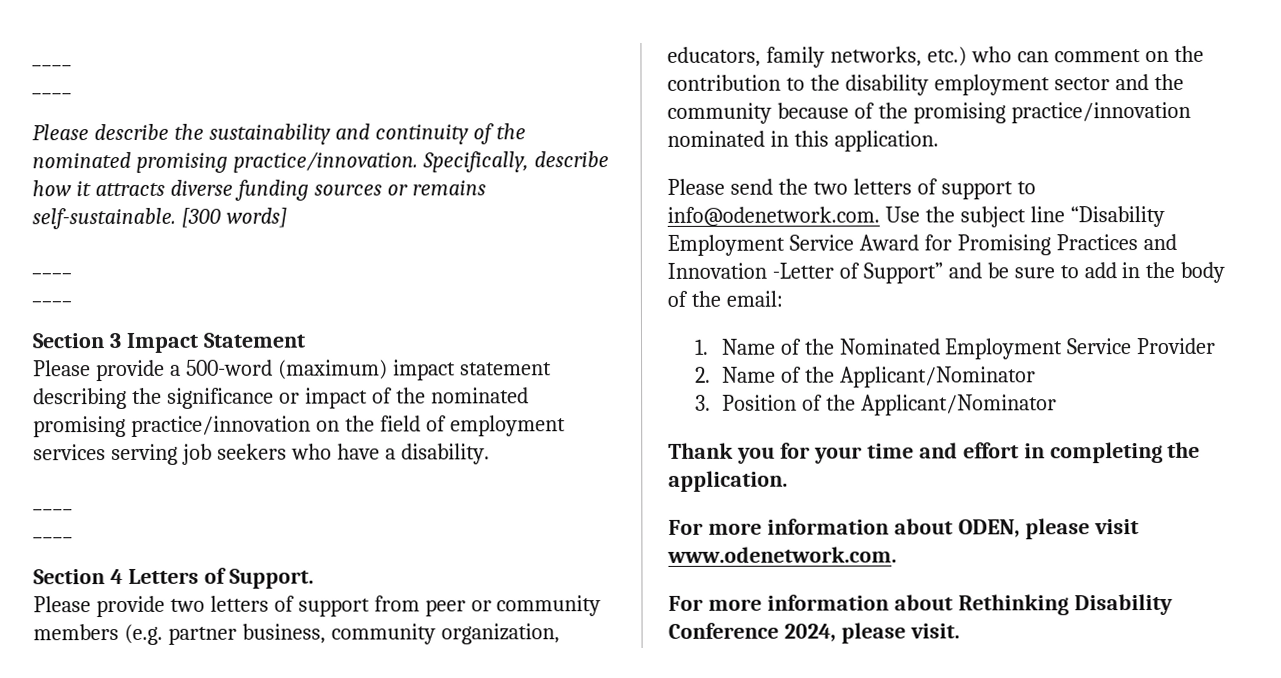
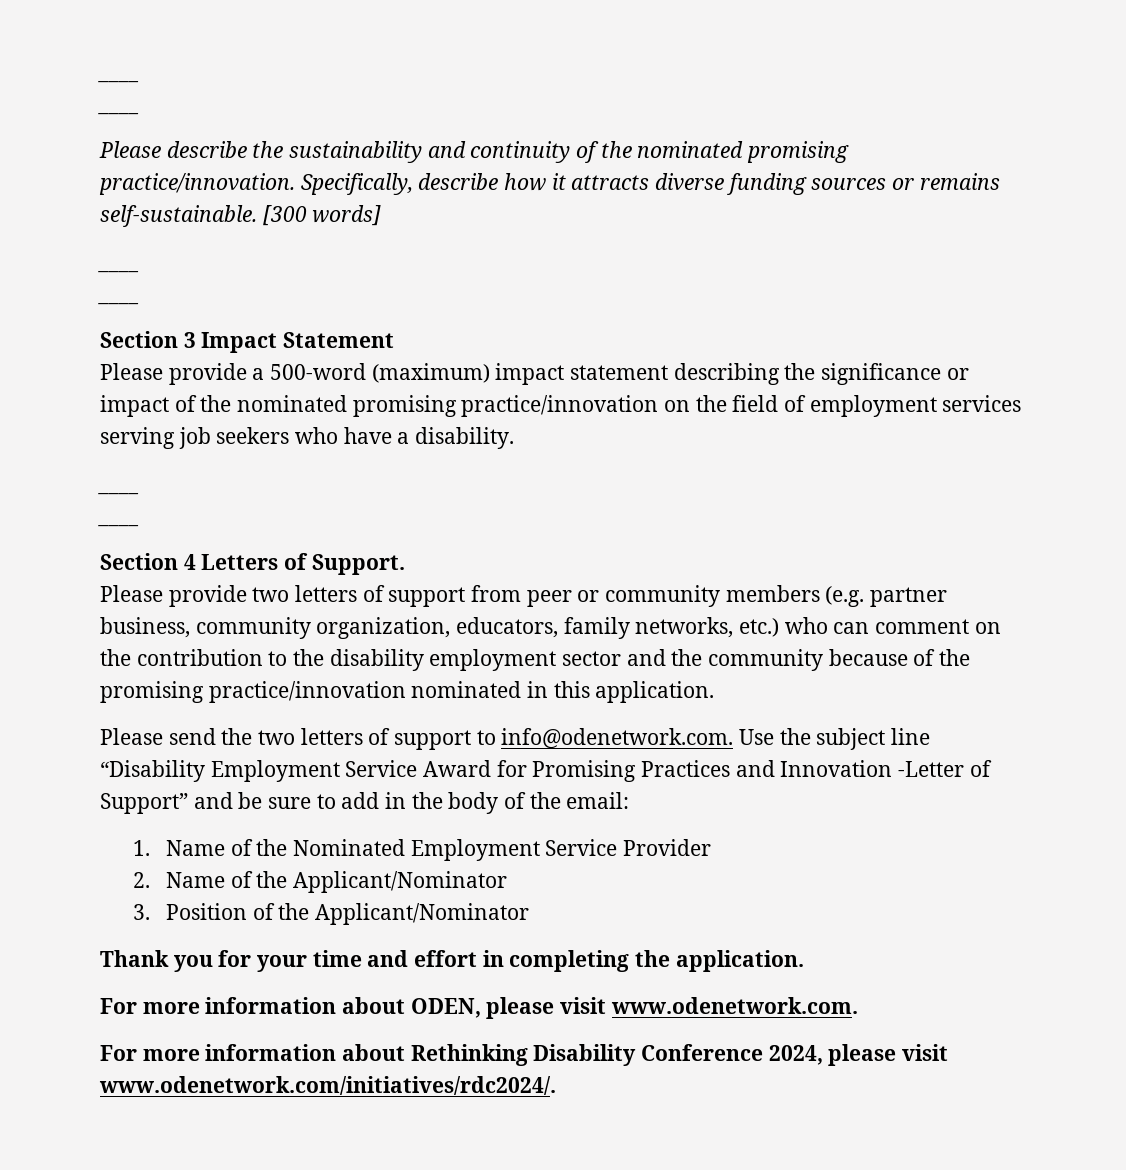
- For more information about Rethinking Disability Conference 2024, please visit.
+ For more information about Rethinking Disability Conference 2024, please visit www.odenetwork.com/initiatives/rdc2024/.

